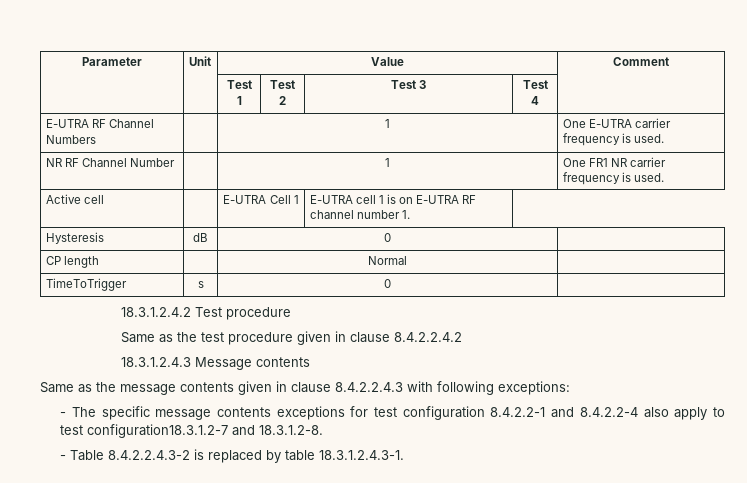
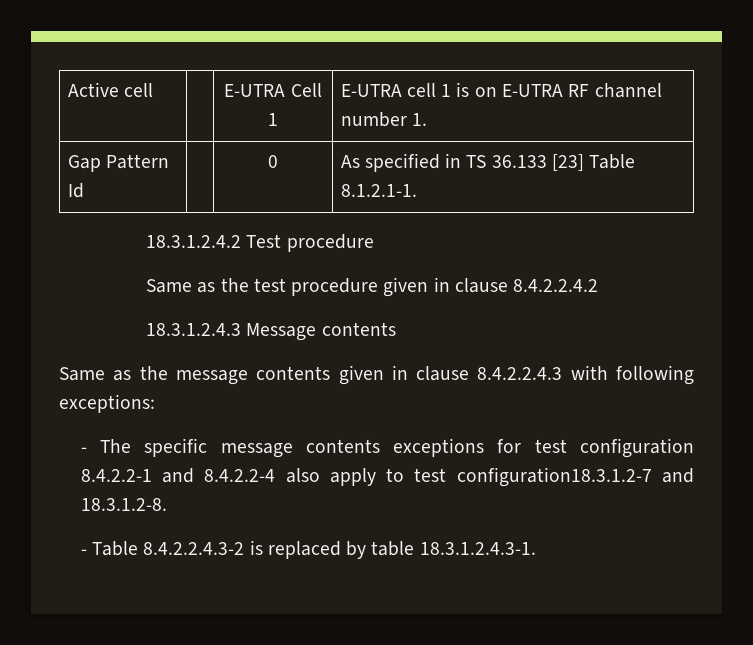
- Parameter | Unit | Value | Comment
- | | Test 1 | Test 2 | Test 3 | Test 4 |
- E-UTRA RF Channel Numbers | | 1 | One E-UTRA carrier frequency is used.
- NR RF Channel Number | | 1 | One FR1 NR carrier frequency is used.
- Hysteresis | dB | 0 |
- CP length | | Normal |
- TimeToTrigger | s | 0 |
+ Gap Pattern Id | | 0 | As specified in TS 36.133 [23] Table 8.1.2.1-1.

